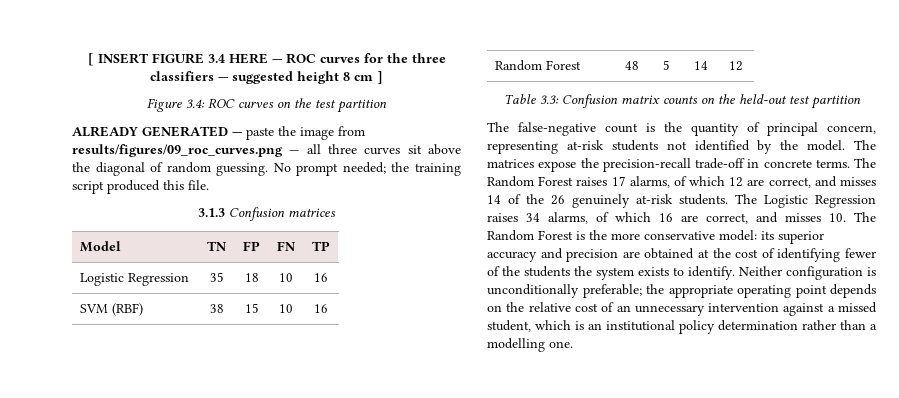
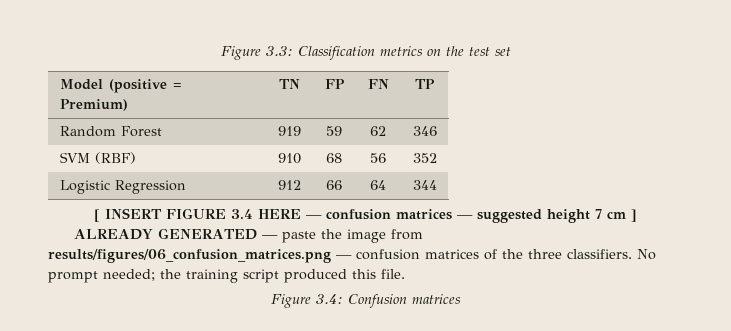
+ Figure 3.3: Classification metrics on the test set
+ Model (positive = Premium) | TN | FP | FN | TP
+ Random Forest | 919 | 59 | 62 | 346
+ SVM (RBF) | 910 | 68 | 56 | 352
+ Logistic Regression | 912 | 66 | 64 | 344
- [ INSERT FIGURE 3.4 HERE — ROC curves for the three classifiers — suggested height 8 cm ]
+ [ INSERT FIGURE 3.4 HERE — confusion matrices — suggested height 7 cm ]
- Figure 3.4: ROC curves on the test partition
- ALREADY GENERATED — paste the image from results/figures/09_roc_curves.png — all three curves sit above the diagonal of random guessing.
+ ALREADY GENERATED — paste the image from results/figures/06_confusion_matrices.png — confusion matrices of the three classifiers.
- 3.1.3 Confusion matrices
+ Figure 3.4: Confusion matrices
- Model | TN | FP | FN | TP
- Logistic Regression | 35 | 18 | 10 | 16
- SVM (RBF) | 38 | 15 | 10 | 16
- Random Forest | 48 | 5 | 14 | 12
- Table 3.3: Confusion matrix counts on the held-out test partition
- The false-negative count is the quantity of principal concern, representing at-risk students not identified by the model. The matrices expose the precision-recall trade-off in concrete terms. The Random Forest raises 17 alarms, of which 12 are correct, and misses 14 of the 26 genuinely at-risk students. The Logistic Regression raises 34 alarms, of which 16 are correct, and misses 10. The Random Forest is the more conservative model: its superior accuracy and precision are obtained at the cost of identifying fewer of the students the system exists to identify. Neither configuration is unconditionally preferable; the appropriate operating point depends on the relative cost of an unnecessary intervention against a missed student, which is an institutional policy determination rather than a modelling one.

